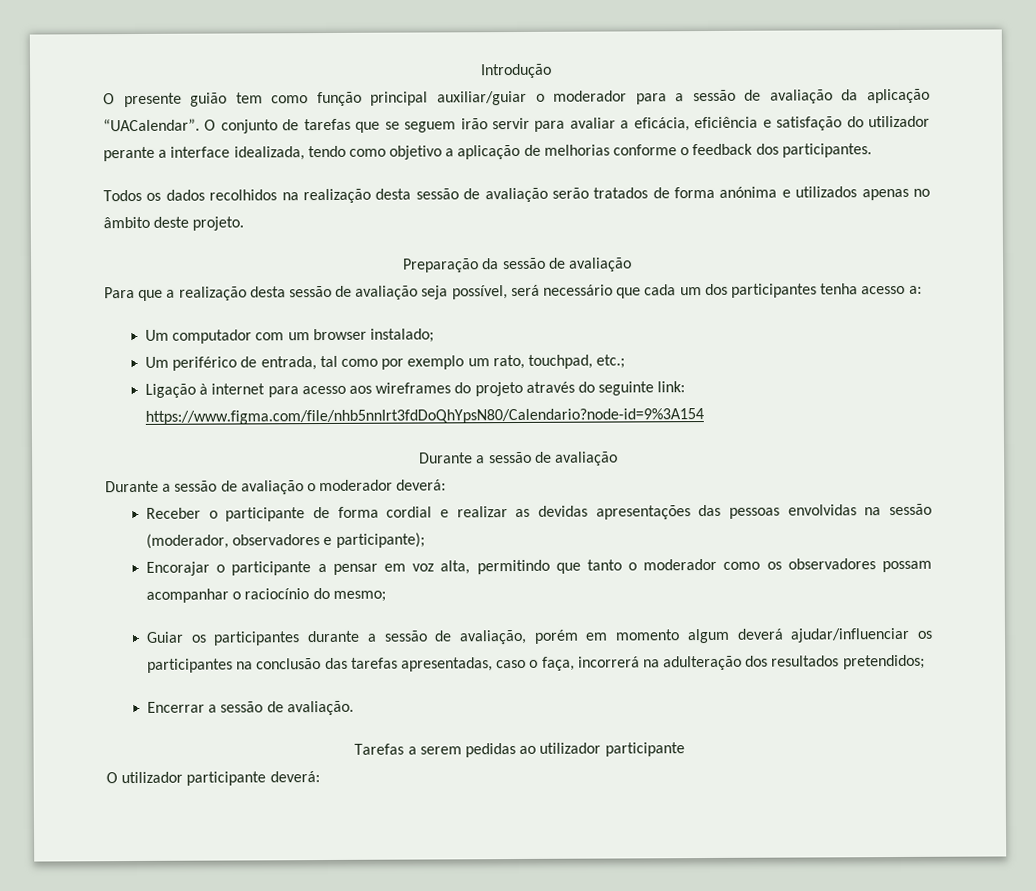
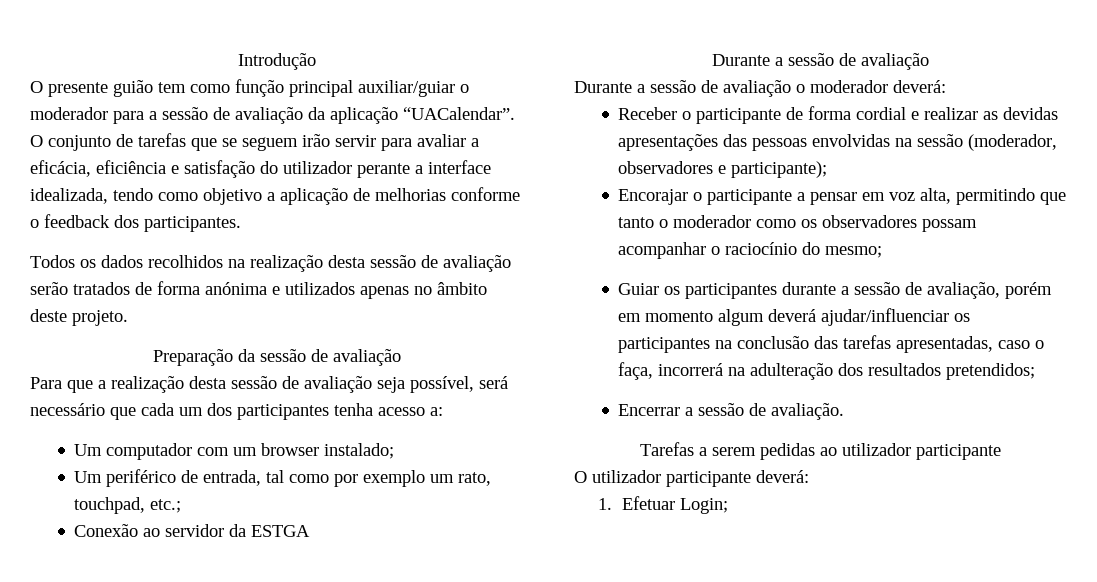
- Ligação à internet para acesso aos wireframes do projeto através do seguinte link: https://www.figma.com/file/nhb5nnIrt3fdDoQhYpsN80/Calendario?node-id=9%3A154
+ Conexão ao servidor da ESTGA
+ 1. Efetuar Login;

